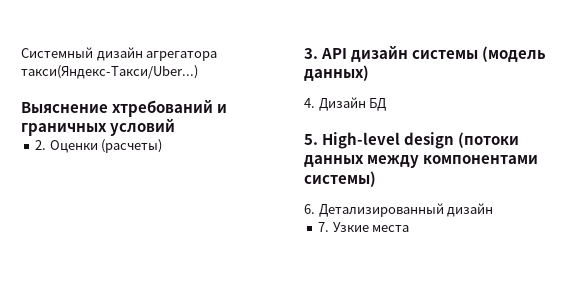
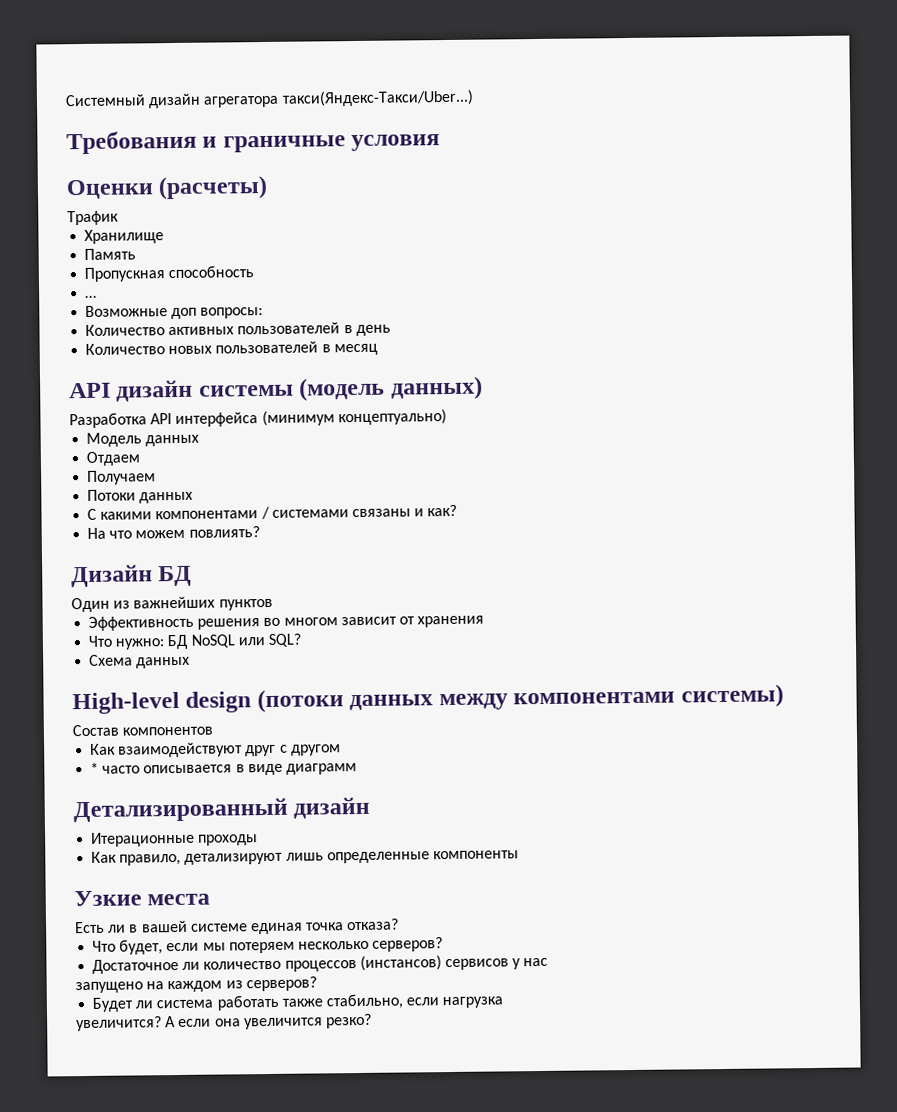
- Выяснение xтребований и граничных условий
- 2. Оценки (расчеты)
- 3. API дизайн системы (модель данных)
+ Требования и граничные условия
+ Оценки (расчеты)
+ Трафик
+ Хранилище
+ Память
+ Пропускная способность
+ …
+ Возможные доп вопросы:
+ Количество активных пользователей в день
+ Количество новых пользователей в месяц
+ API дизайн системы (модель данных)
- 4. Дизайн БД
- 5. High-level design (потоки данных между компонентами системы)
+ Разработка API интерфейса (минимум концептуально)
+ Модель данных
+ Отдаем
+ Получаем
+ Потоки данных
+ С какими компонентами / системами связаны и как?
+ На что можем повлиять?
+ Дизайн БД
+ Один из важнейших пунктов
+ Эффективность решения во многом зависит от хранения
+ Что нужно: БД NoSQL или SQL?
+ Схема данных
+ High-level design (потоки данных между компонентами системы)
- 6. Детализированный дизайн
- 7. Узкие места
+ Состав компонентов
+ Как взаимодействуют друг с другом
+ * часто описывается в виде диаграмм
+ Детализированный дизайн
+ Итерационные проходы
+ Как правило, детализируют лишь определенные компоненты
+ Узкие места
+ Есть ли в вашей системе единая точка отказа?
+ Что будет, если мы потеряем несколько серверов?
+ Достаточное ли количество процессов (инстансов) сервисов у нас
+ запущено на каждом из серверов?
+ Будет ли система работать также стабильно, если нагрузка
+ увеличится? А если она увеличится резко?

